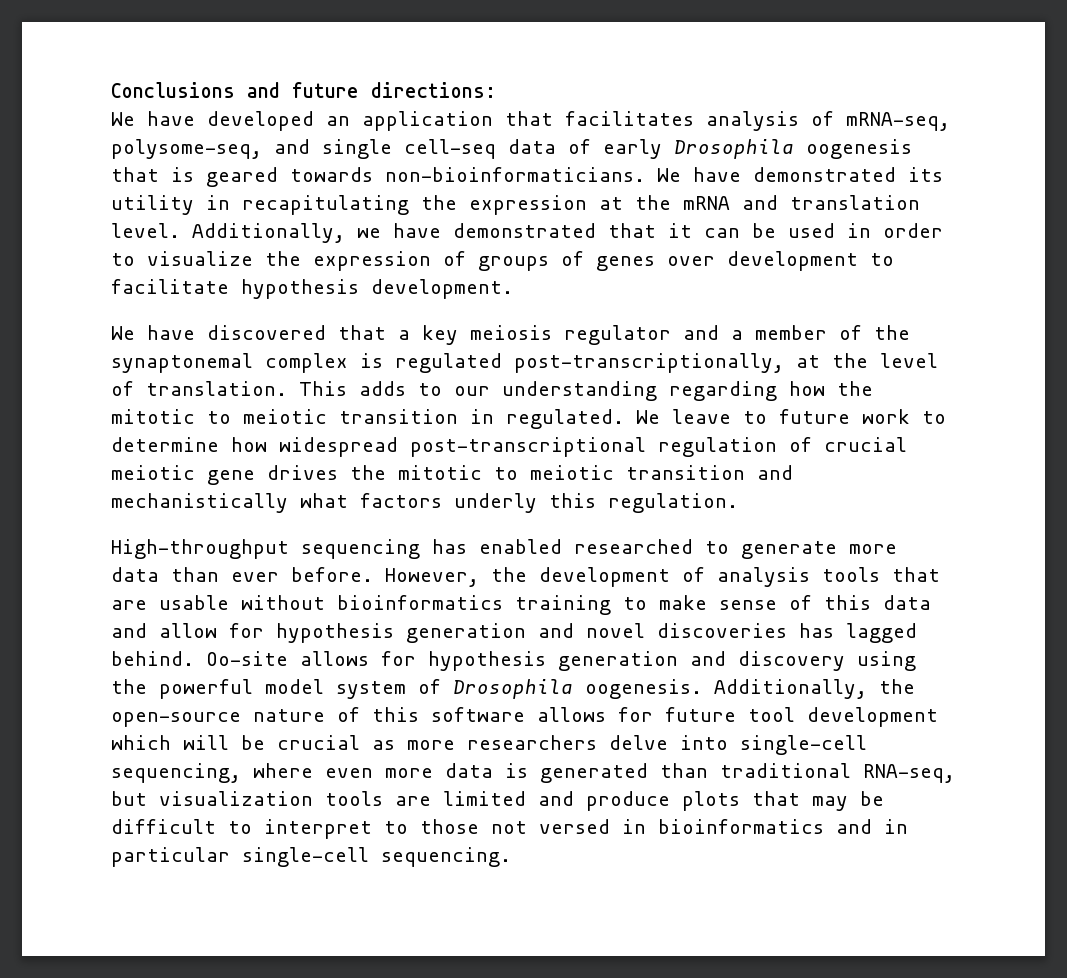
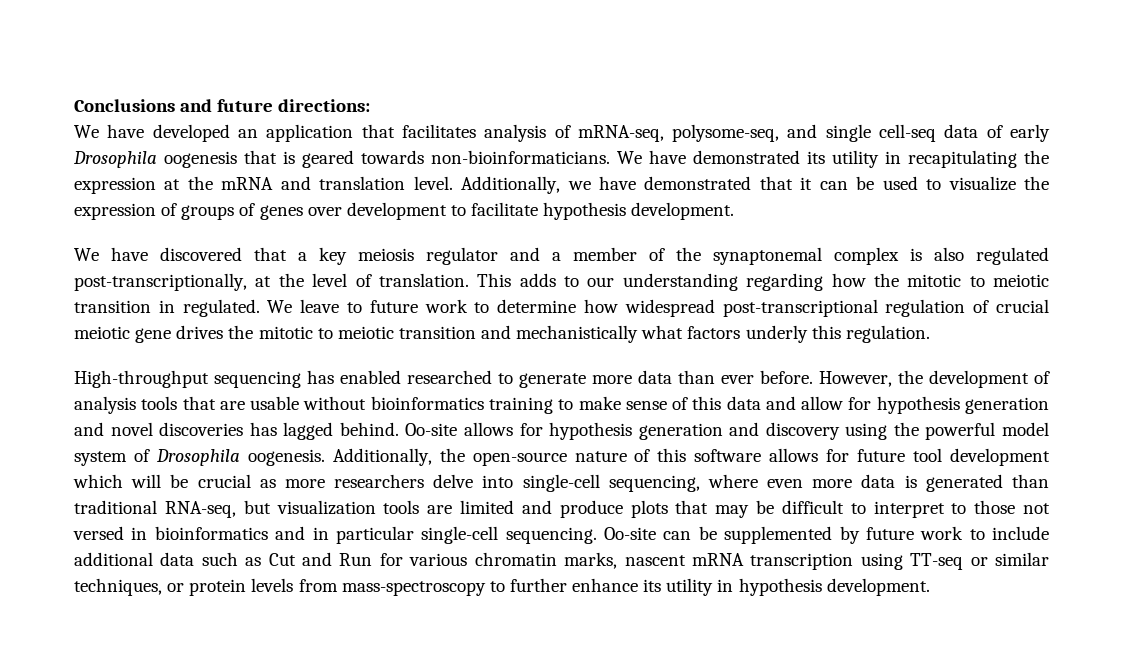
- Additionally, we have demonstrated that it can be used in order to visualize the expression of groups of genes over development to facilitate hypothesis development.
+ Additionally, we have demonstrated that it can be used to visualize the expression of groups of genes over development to facilitate hypothesis development.
- We have discovered that a key meiosis regulator and a member of the synaptonemal complex is regulated post-transcriptionally, at the level of translation.
+ We have discovered that a key meiosis regulator and a member of the synaptonemal complex is also regulated post-transcriptionally, at the level of translation.
+ Oo-site can be supplemented by future work to include additional data such as Cut and Run for various chromatin marks, nascent mRNA transcription using TT-seq or similar techniques, or protein levels from mass-spectroscopy to further enhance its utility in hypothesis development.

